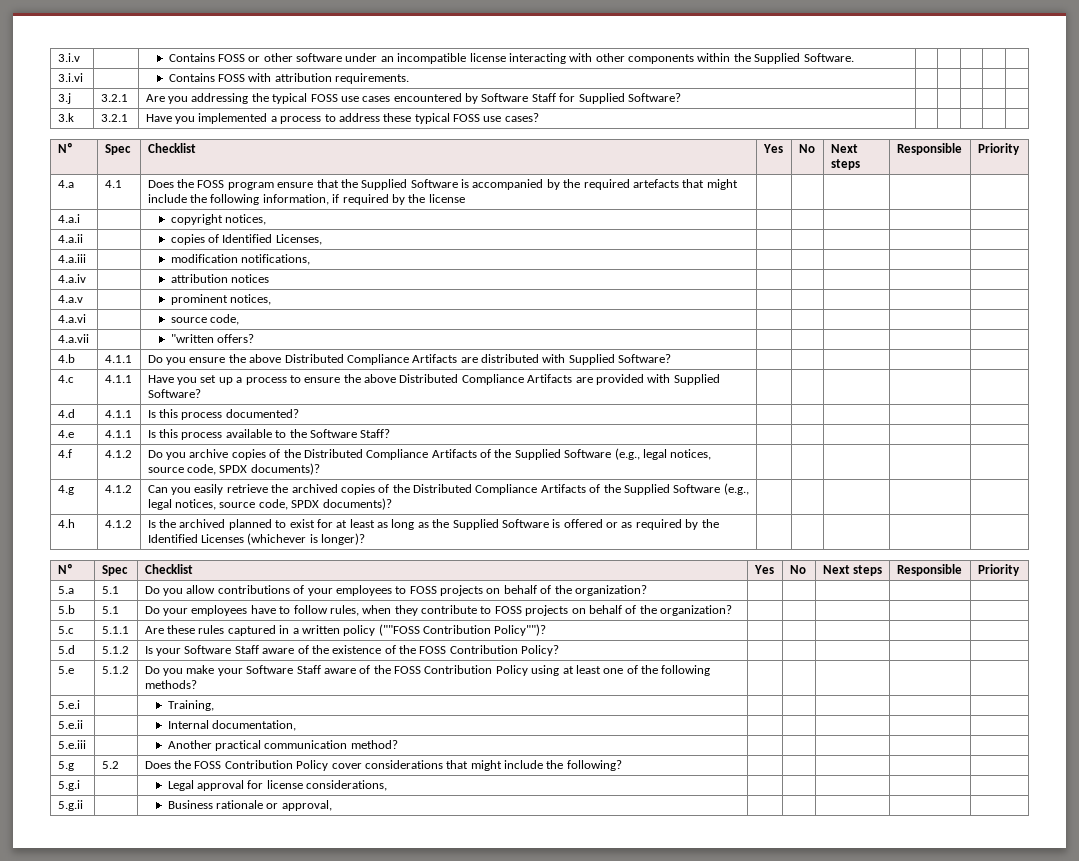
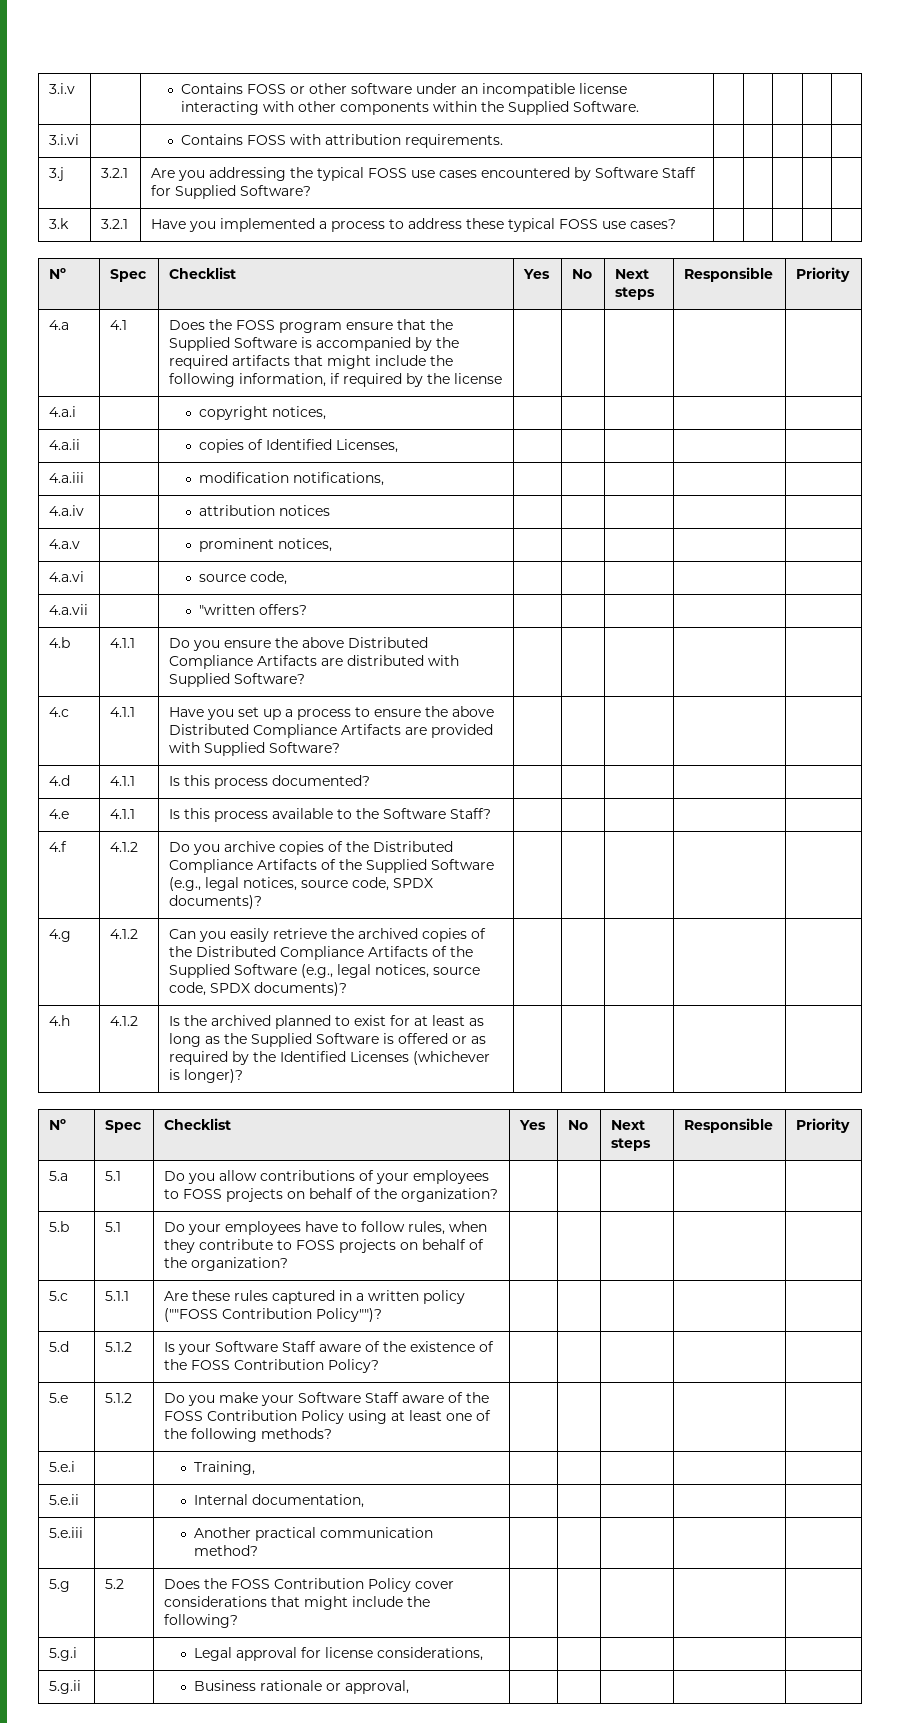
- 4.a | 4.1 | Does the FOSS program ensure that the Supplied Software is accompanied by the required artefacts that might include the following information, if required by the license | | | | |
+ 4.a | 4.1 | Does the FOSS program ensure that the Supplied Software is accompanied by the required artifacts that might include the following information, if required by the license | | | | |

